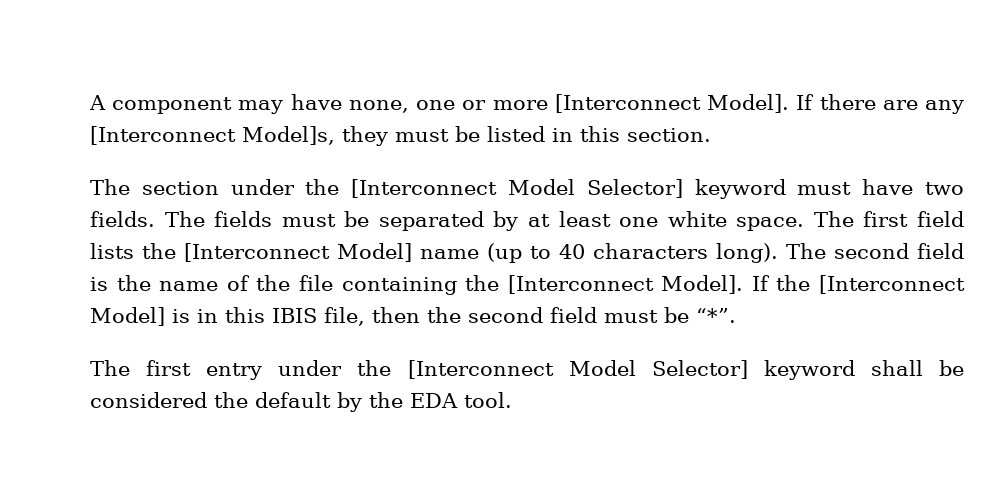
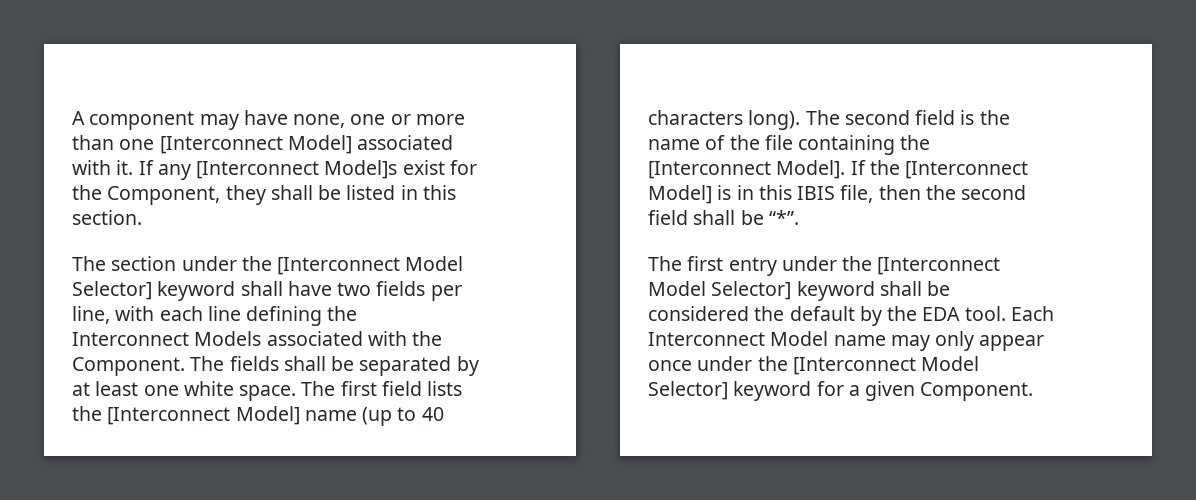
- A component may have none, one or more [Interconnect Model]. If there are any [Interconnect Model]s, they must be listed in this section.
+ A component may have none, one or more than one [Interconnect Model] associated with it. If any [Interconnect Model]s exist for the Component, they shall be listed in this section.
- The section under the [Interconnect Model Selector] keyword must have two fields.
+ The section under the [Interconnect Model Selector] keyword shall have two fields per line, with each line defining the Interconnect Models associated with the Component.
- The fields must be separated by at least one white space.
+ The fields shall be separated by at least one white space.
- If the [Interconnect Model] is in this IBIS file, then the second field must be “*”.
+ If the [Interconnect Model] is in this IBIS file, then the second field shall be “*”.
+ Each Interconnect Model name may only appear once under the [Interconnect Model Selector] keyword for a given Component.

